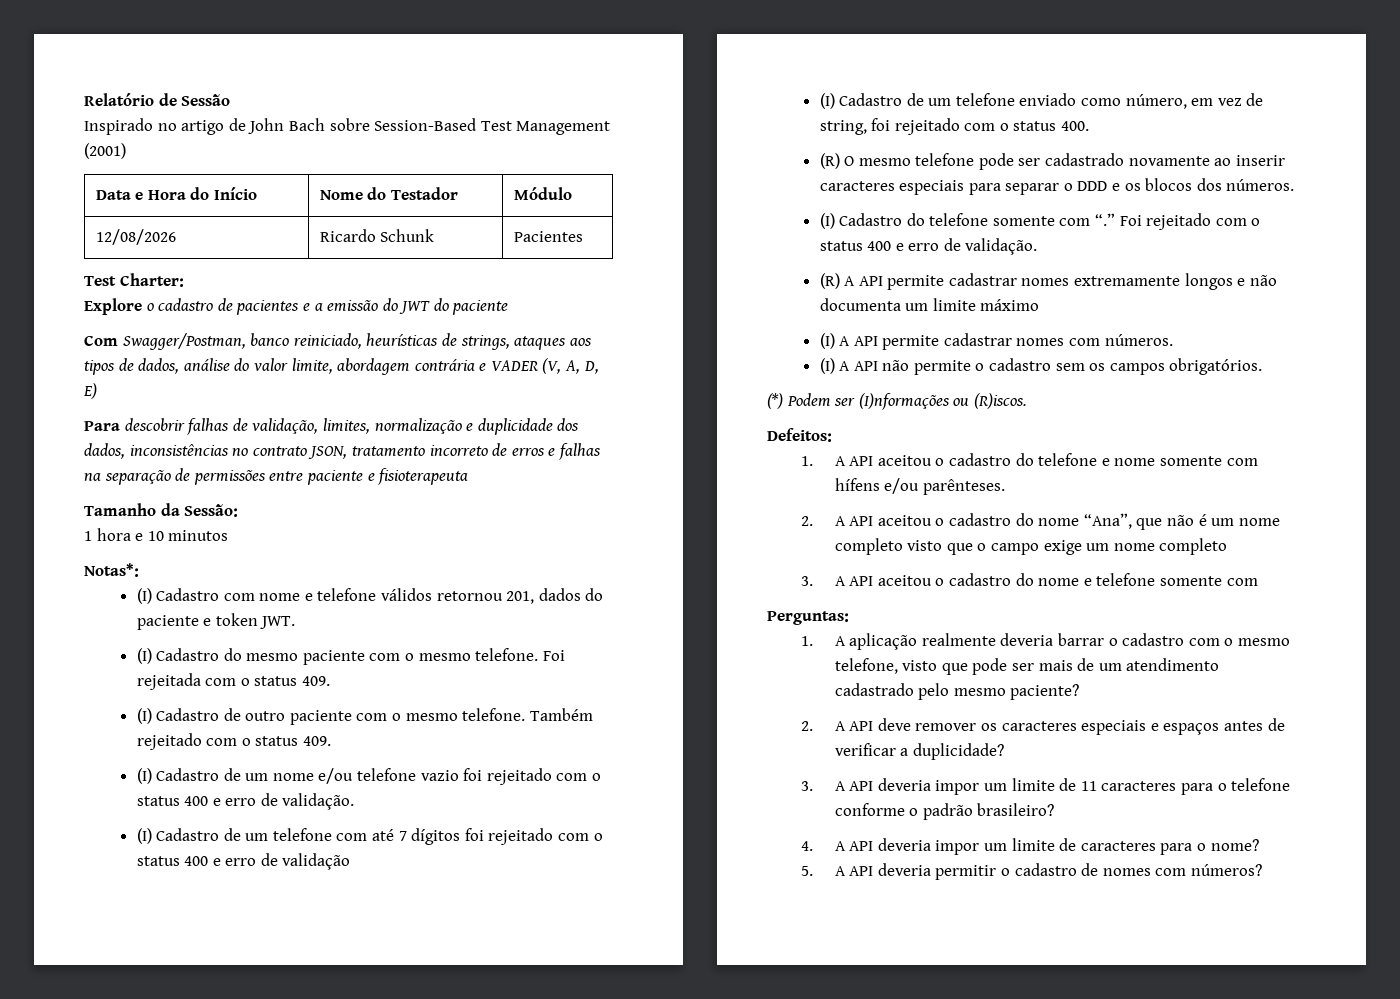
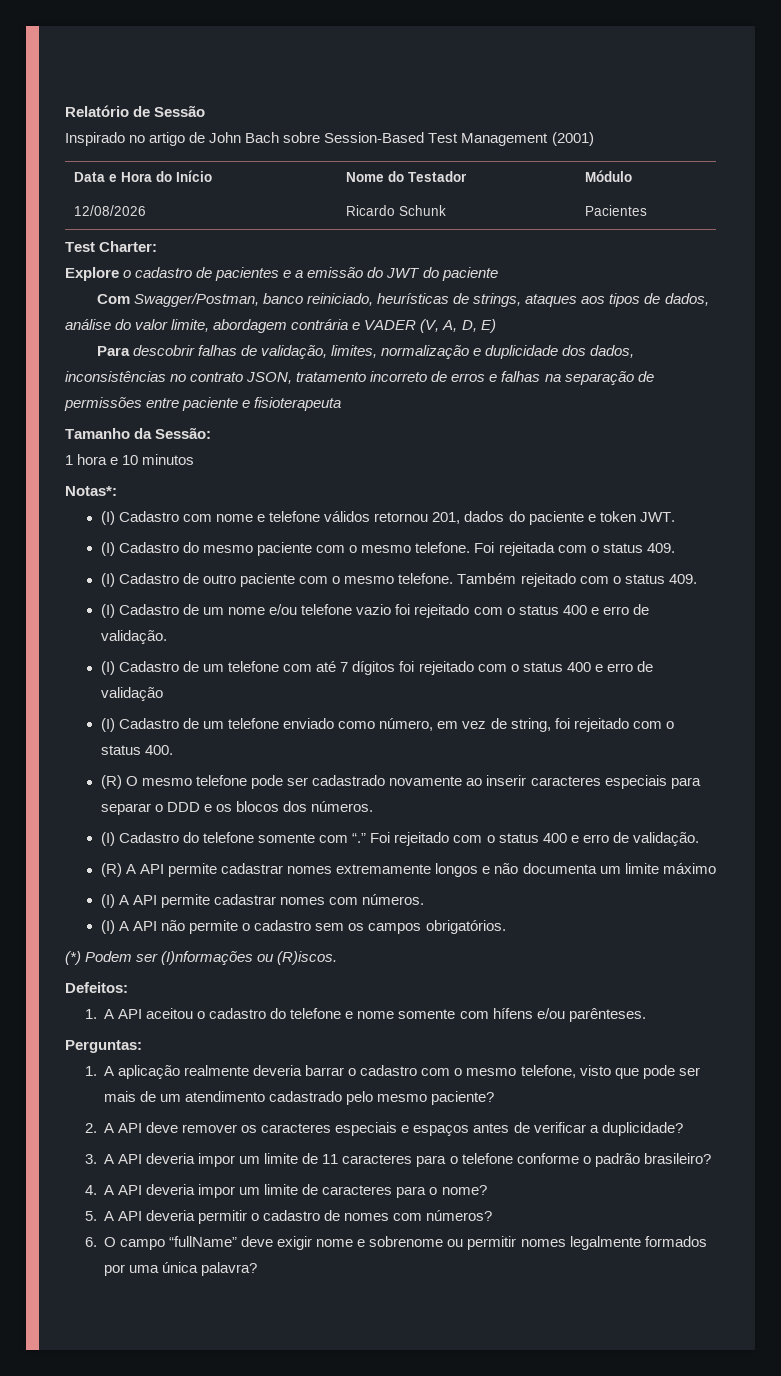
- 2. A API aceitou o cadastro do nome “Ana”, que não é um nome completo visto que o campo exige um nome completo
- 3. A API aceitou o cadastro do nome e telefone somente com
+ 6. O campo “fullName” deve exigir nome e sobrenome ou permitir nomes legalmente formados por uma única palavra?

